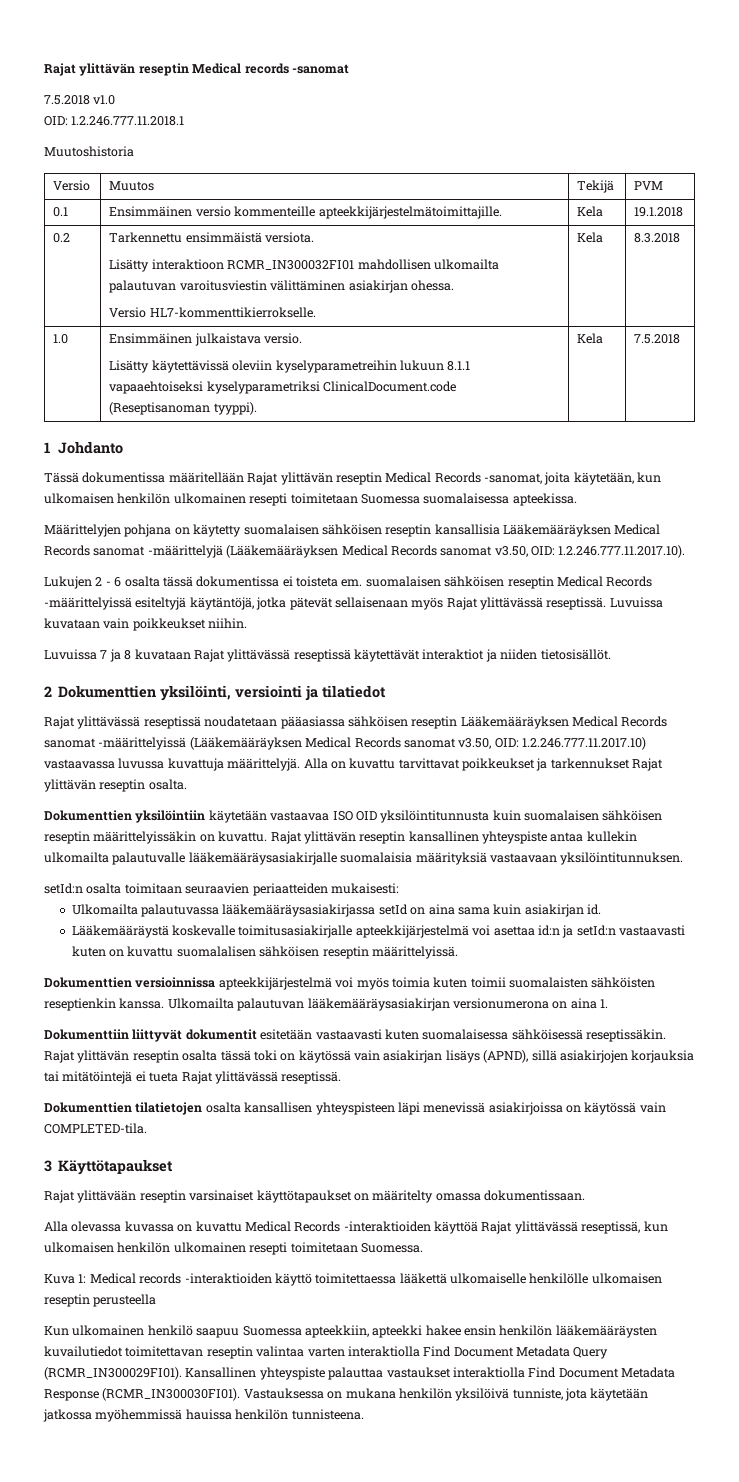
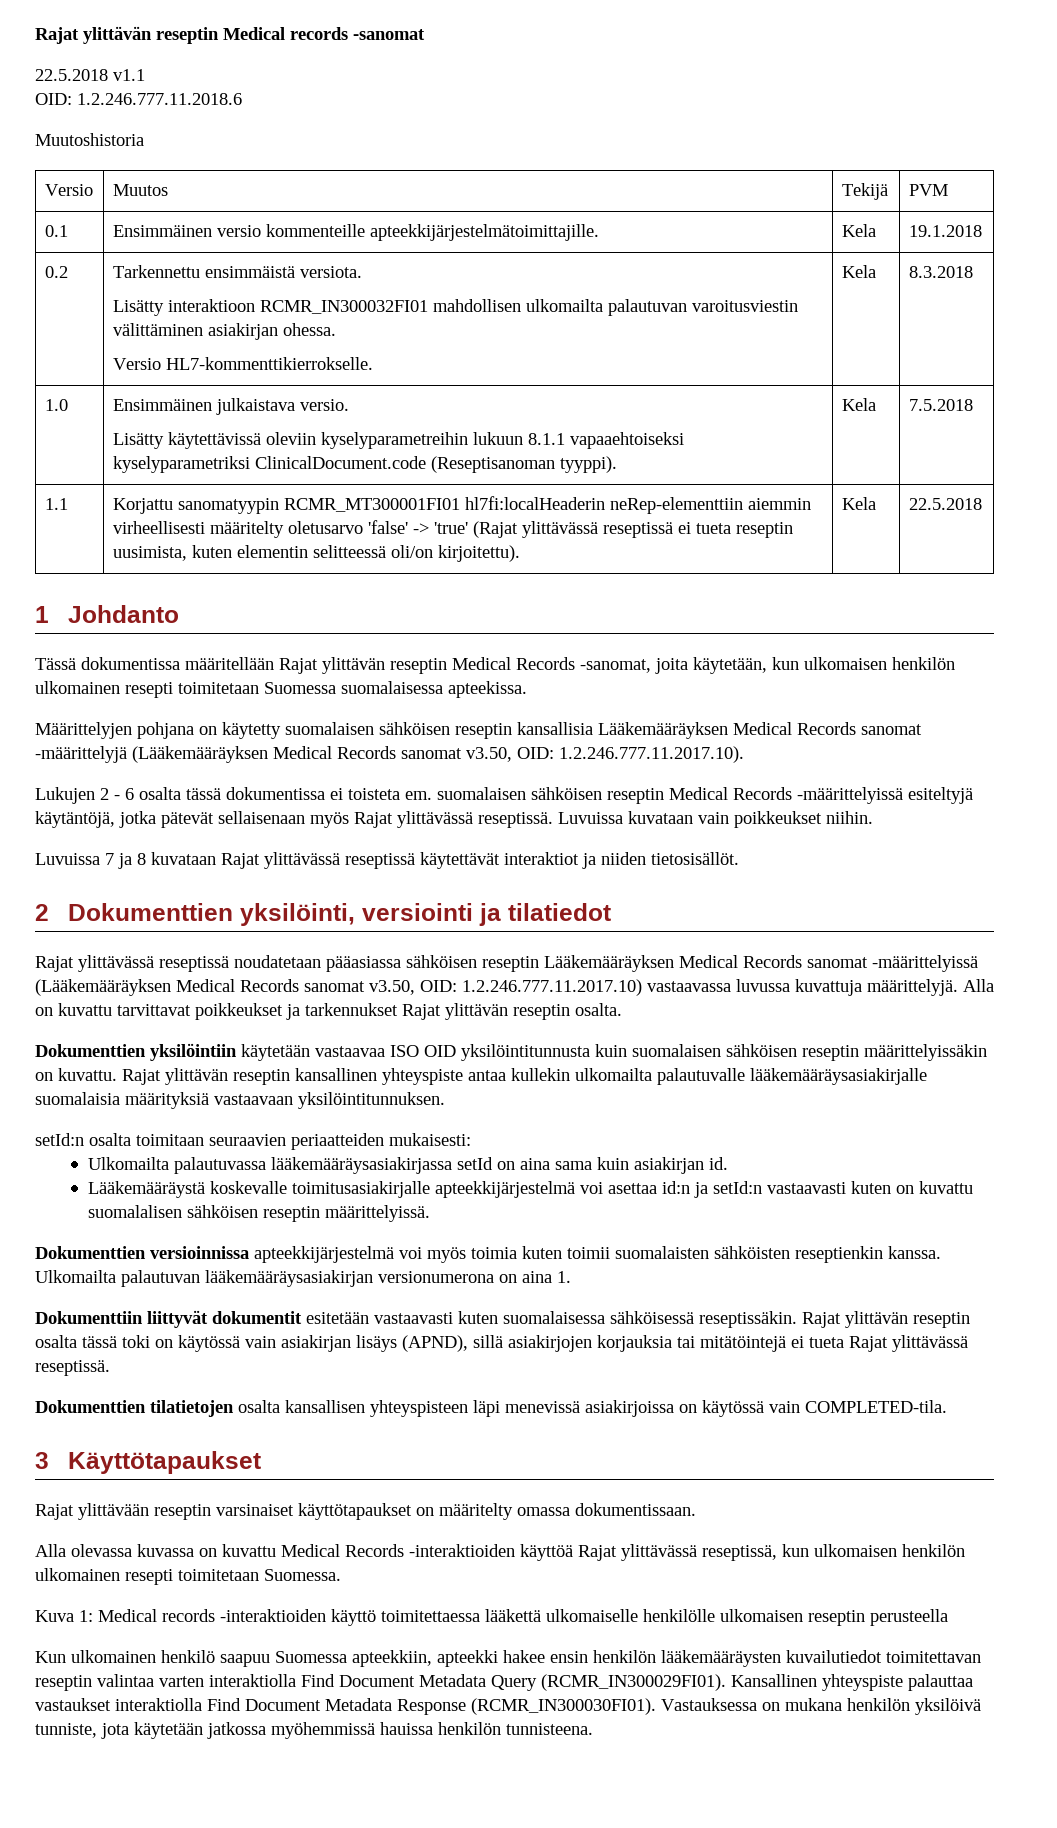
- 7.5.2018 v1.0
- OID: 1.2.246.777.11.2018.1
+ 22.5.2018 v1.1
+ OID: 1.2.246.777.11.2018.6
+ 1.1 | Korjattu sanomatyypin RCMR_MT300001FI01 hl7fi:localHeaderin neRep-elementtiin aiemmin virheellisesti määritelty oletusarvo 'false' -> 'true' (Rajat ylittävässä reseptissä ei tueta reseptin uusimista, kuten elementin selitteessä oli/on kirjoitettu). | Kela | 22.5.2018

